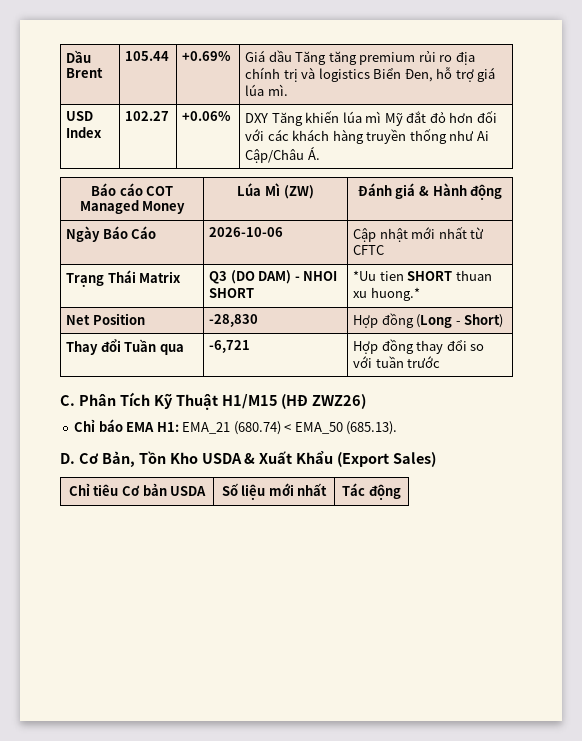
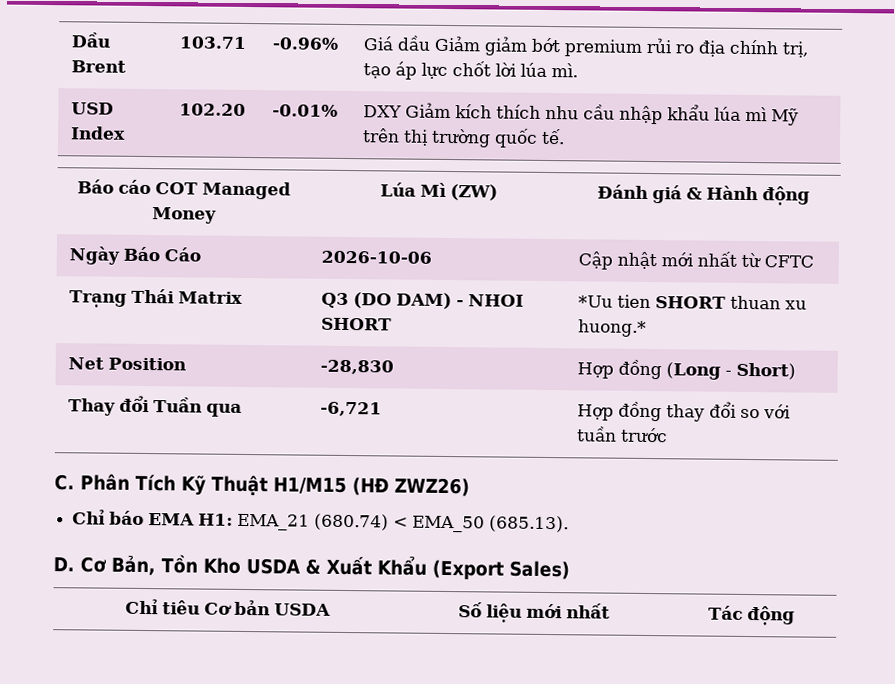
- Dầu Brent | 105.44 | +0.69% | Giá dầu Tăng tăng premium rủi ro địa chính trị và logistics Biển Đen, hỗ trợ giá lúa mì.
+ Dầu Brent | 103.71 | -0.96% | Giá dầu Giảm giảm bớt premium rủi ro địa chính trị, tạo áp lực chốt lời lúa mì.
- USD Index | 102.27 | +0.06% | DXY Tăng khiến lúa mì Mỹ đắt đỏ hơn đối với các khách hàng truyền thống như Ai Cập/Châu Á.
+ USD Index | 102.20 | -0.01% | DXY Giảm kích thích nhu cầu nhập khẩu lúa mì Mỹ trên thị trường quốc tế.

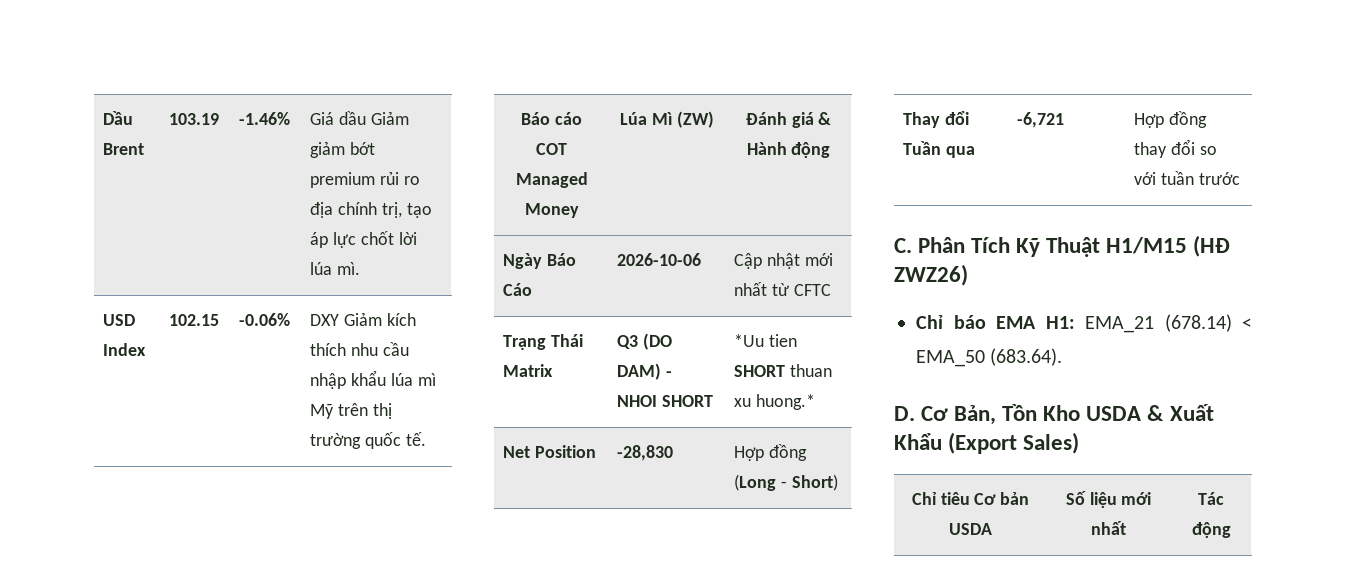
- Dầu Brent | 103.71 | -0.96% | Giá dầu Giảm giảm bớt premium rủi ro địa chính trị, tạo áp lực chốt lời lúa mì.
+ Dầu Brent | 103.19 | -1.46% | Giá dầu Giảm giảm bớt premium rủi ro địa chính trị, tạo áp lực chốt lời lúa mì.
- USD Index | 102.20 | -0.01% | DXY Giảm kích thích nhu cầu nhập khẩu lúa mì Mỹ trên thị trường quốc tế.
+ USD Index | 102.15 | -0.06% | DXY Giảm kích thích nhu cầu nhập khẩu lúa mì Mỹ trên thị trường quốc tế.
- Chỉ báo EMA H1: EMA_21 (680.74) < EMA_50 (685.13).
+ Chỉ báo EMA H1: EMA_21 (678.14) < EMA_50 (683.64).

